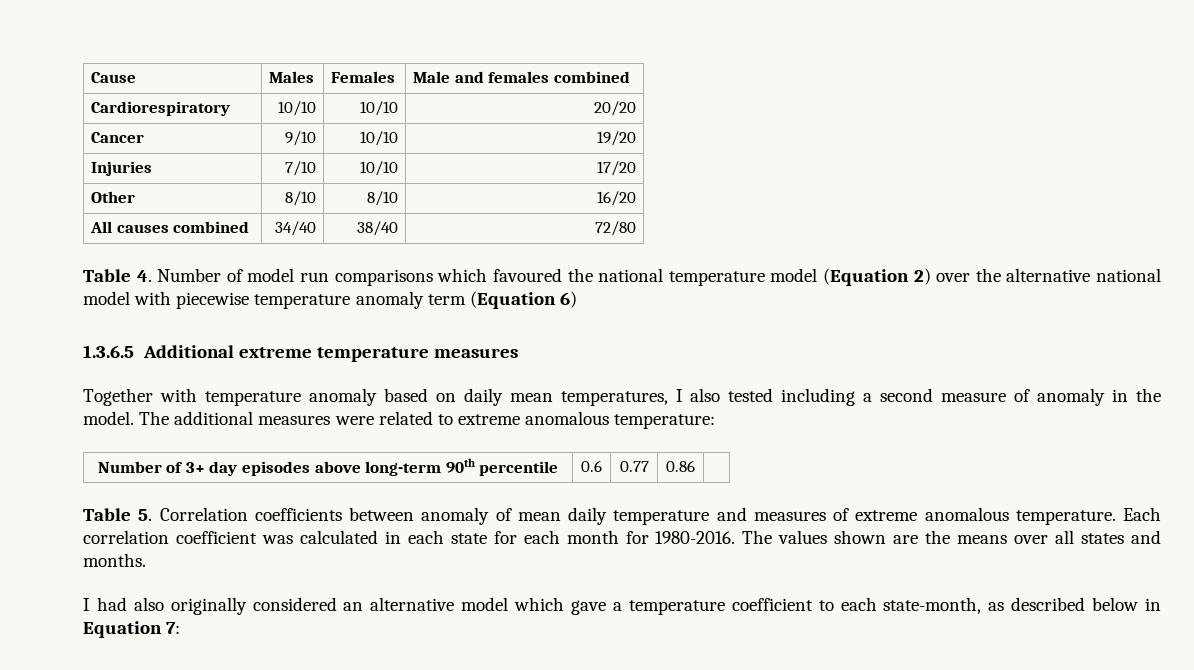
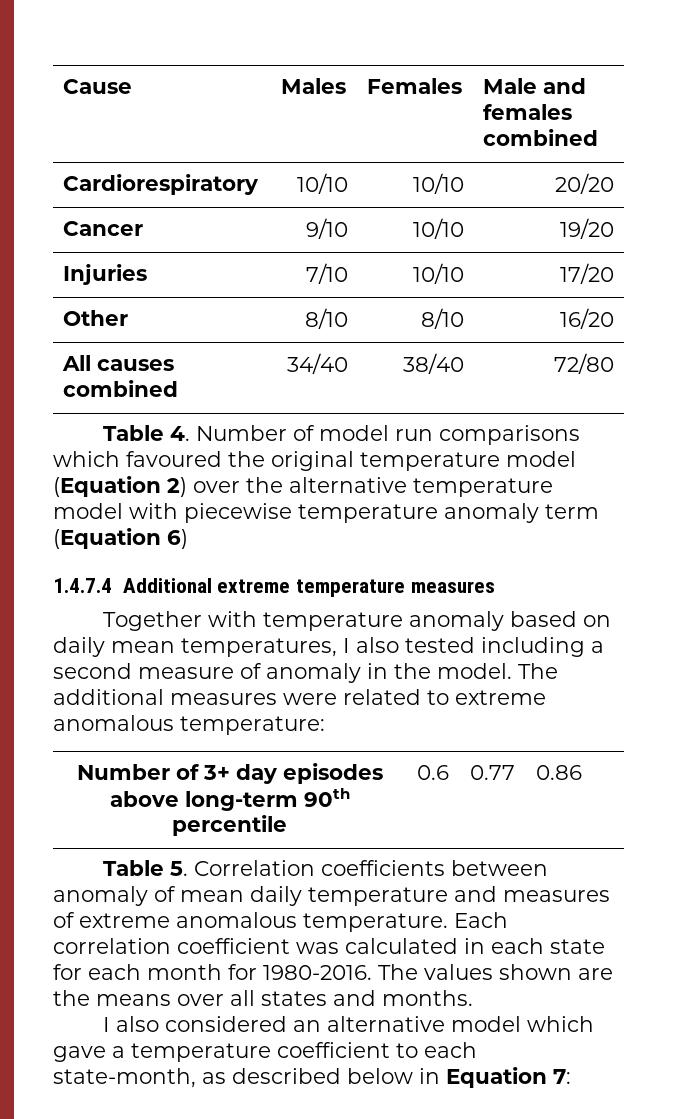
- Table 4. Number of model run comparisons which favoured the national temperature model (Equation 2) over the alternative national model with piecewise temperature anomaly term (Equation 6)
+ Table 4. Number of model run comparisons which favoured the original temperature model (Equation 2) over the alternative temperature model with piecewise temperature anomaly term (Equation 6)
- 1.3.6.5 Additional extreme temperature measures
+ 1.4.7.4 Additional extreme temperature measures
- I had also originally considered an alternative model which gave a temperature coefficient to each state-month, as described below in Equation 7:
+ I also considered an alternative model which gave a temperature coefficient to each state-month, as described below in Equation 7:

